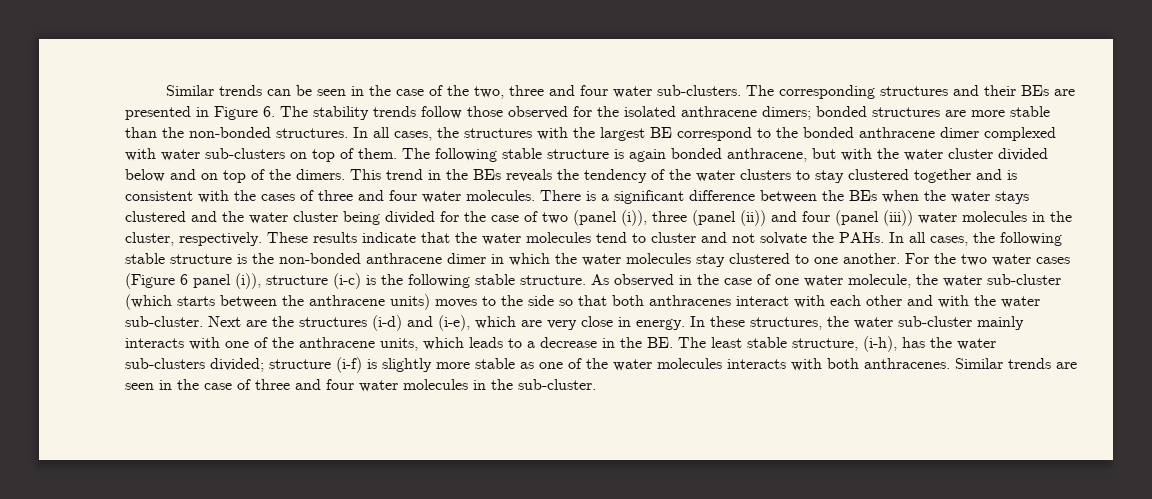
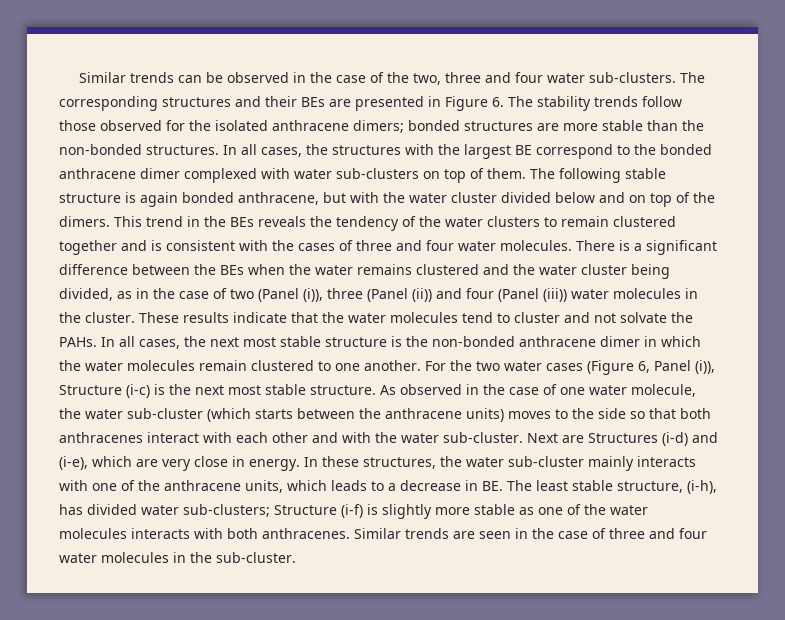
- Similar trends can be seen in the case of the two, three and four water sub-clusters.
+ Similar trends can be observed in the case of the two, three and four water sub-clusters.
- This trend in the BEs reveals the tendency of the water clusters to stay clustered together and is consistent with the cases of three and four water molecules.
+ This trend in the BEs reveals the tendency of the water clusters to remain clustered together and is consistent with the cases of three and four water molecules.
- There is a significant difference between the BEs when the water stays clustered and the water cluster being divided for the case of two (panel (i)), three (panel (ii)) and four (panel (iii)) water molecules in the cluster, respectively.
+ There is a significant difference between the BEs when the water remains clustered and the water cluster being divided, as in the case of two (Panel (i)), three (Panel (ii)) and four (Panel (iii)) water molecules in the cluster.
- In all cases, the following stable structure is the non-bonded anthracene dimer in which the water molecules stay clustered to one another.
+ In all cases, the next most stable structure is the non-bonded anthracene dimer in which the water molecules remain clustered to one another.
- For the two water cases (Figure 6 panel (i)), structure (i-c) is the following stable structure.
+ For the two water cases (Figure 6, Panel (i)), Structure (i-c) is the next most stable structure.
- Next are the structures (i-d) and (i-e), which are very close in energy.
+ Next are Structures (i-d) and (i-e), which are very close in energy.
- In these structures, the water sub-cluster mainly interacts with one of the anthracene units, which leads to a decrease in the BE. The least stable structure, (i-h), has the water sub-clusters divided; structure (i-f) is slightly more stable as one of the water molecules interacts with both anthracenes.
+ In these structures, the water sub-cluster mainly interacts with one of the anthracene units, which leads to a decrease in BE. The least stable structure, (i-h), has divided water sub-clusters; Structure (i-f) is slightly more stable as one of the water molecules interacts with both anthracenes.

